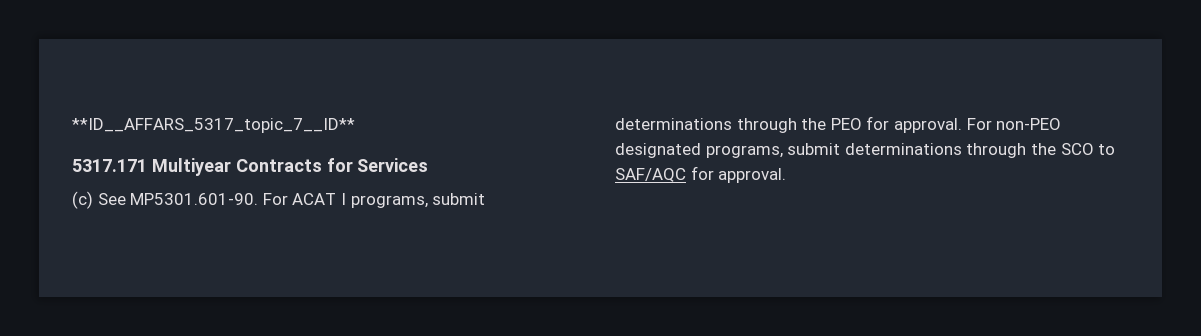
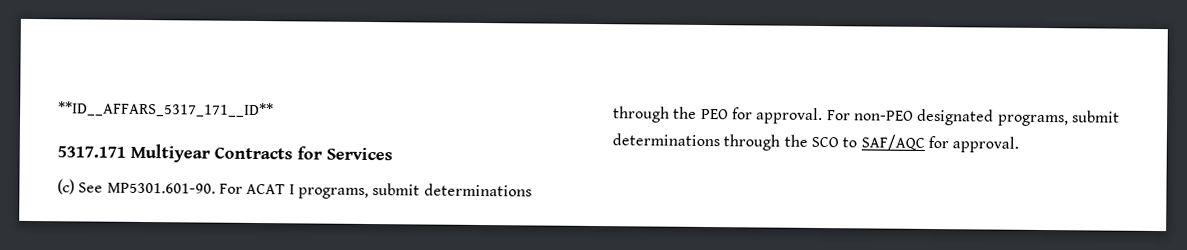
- **ID__AFFARS_5317_topic_7__ID**
+ **ID__AFFARS_5317_171__ID**

